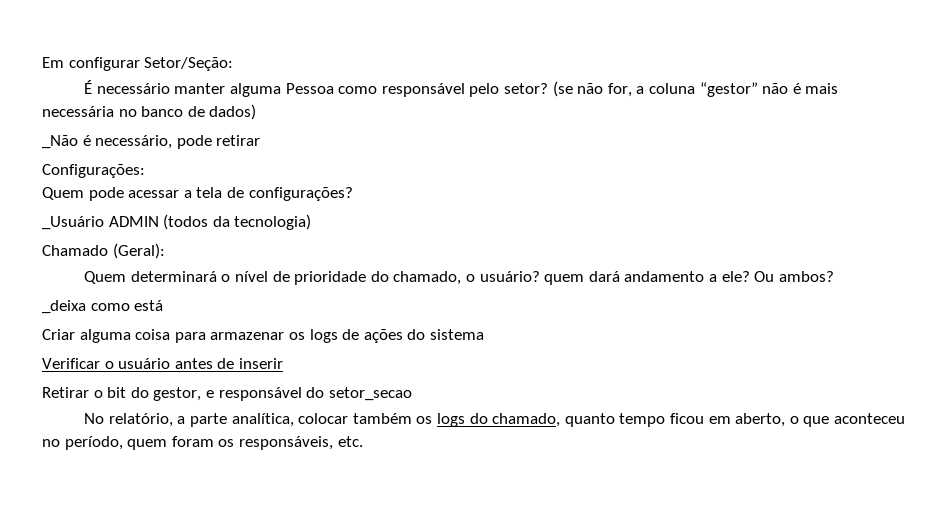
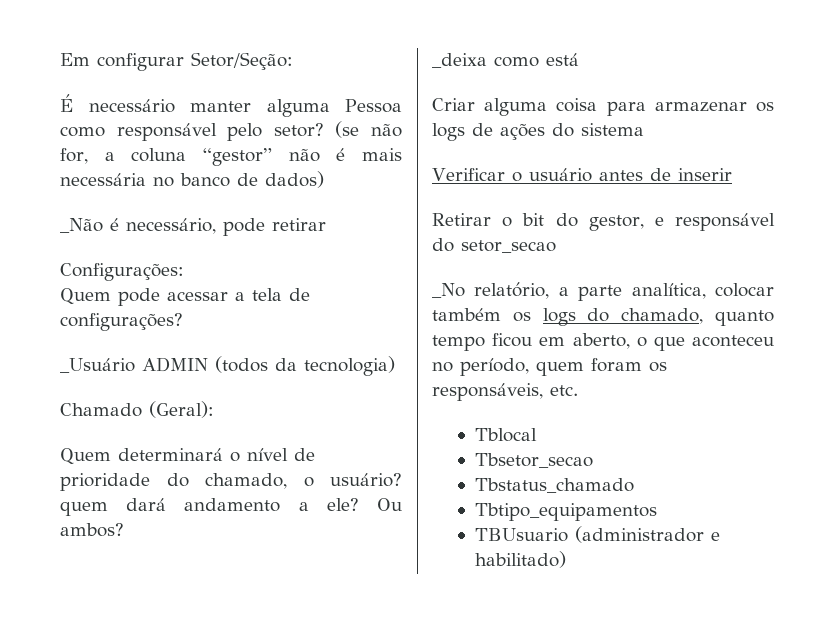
- No relatório, a parte analítica, colocar também os logs do chamado, quanto tempo ficou em aberto, o que aconteceu no período, quem foram os responsáveis, etc.
+ _No relatório, a parte analítica, colocar também os logs do chamado, quanto tempo ficou em aberto, o que aconteceu no período, quem foram os responsáveis, etc.
+ Tblocal
+ Tbsetor_secao
+ Tbstatus_chamado
+ Tbtipo_equipamentos
+ TBUsuario (administrador e habilitado)

